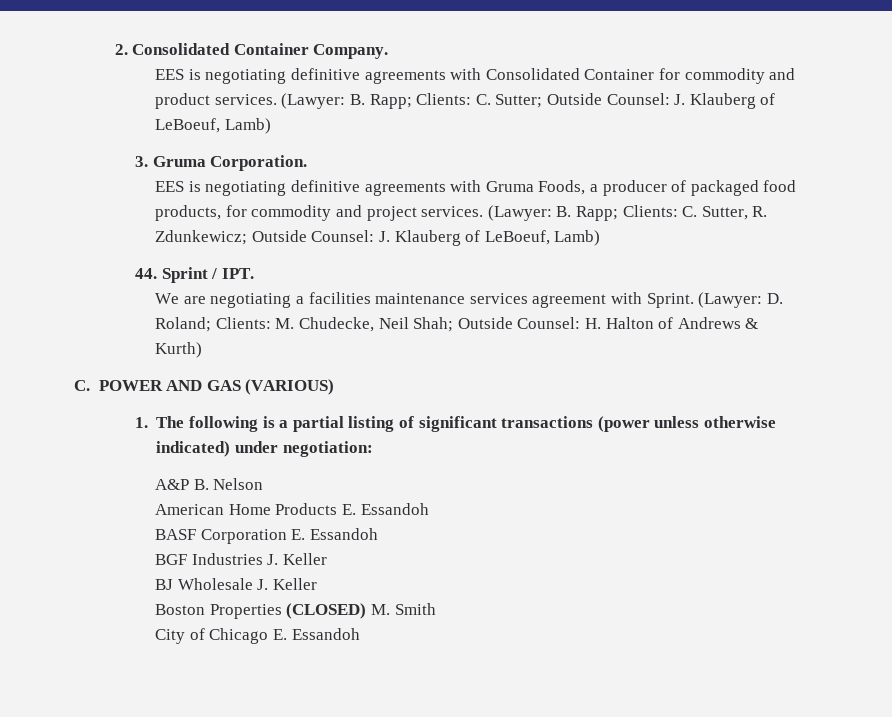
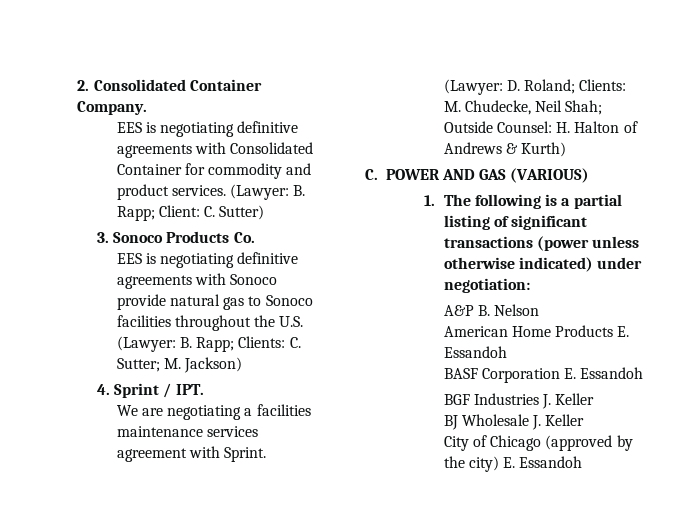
- (Lawyer: B. Rapp; Clients: C. Sutter; Outside Counsel: J. Klauberg of LeBoeuf, Lamb)
- 3. Gruma Corporation.
- EES is negotiating definitive agreements with Gruma Foods, a producer of packaged food products, for commodity and project services. (Lawyer: B. Rapp; Clients: C. Sutter, R. Zdunkewicz; Outside Counsel: J. Klauberg of LeBoeuf, Lamb)
- 44. Sprint / IPT.
+ (Lawyer: B. Rapp; Client: C. Sutter)
+ 3. Sonoco Products Co.
+ EES is negotiating definitive agreements with Sonoco provide natural gas to Sonoco facilities throughout the U.S. (Lawyer: B. Rapp; Clients: C. Sutter; M. Jackson)
+ 4. Sprint / IPT.
- Boston Properties (CLOSED) M. Smith
- City of Chicago E. Essandoh
+ City of Chicago (approved by the city) E. Essandoh

